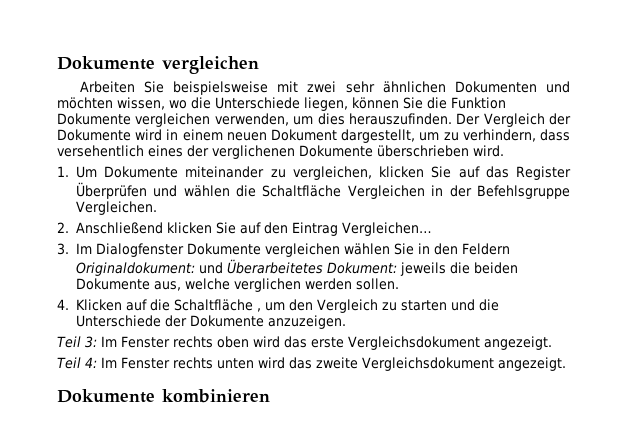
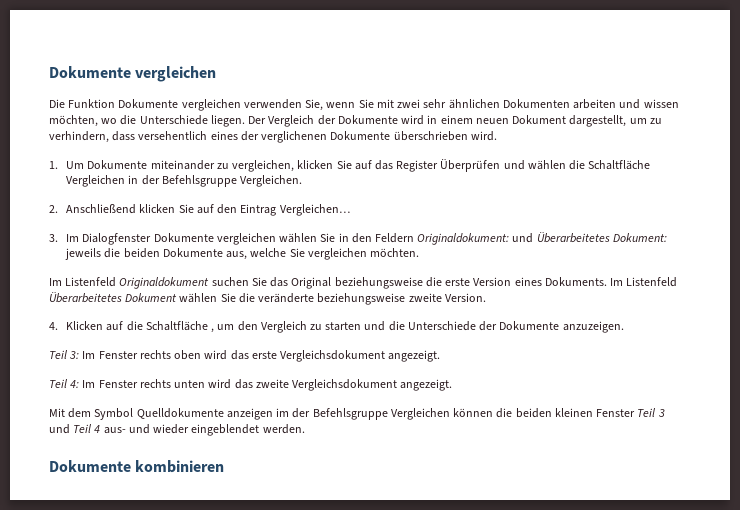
- Arbeiten Sie beispielsweise mit zwei sehr ähnlichen Dokumenten und möchten wissen, wo die Unterschiede liegen, können Sie die Funktion Dokumente vergleichen verwenden, um dies herauszufinden.
+ Die Funktion Dokumente vergleichen verwenden Sie, wenn Sie mit zwei sehr ähnlichen Dokumenten arbeiten und wissen möchten, wo die Unterschiede liegen.
- 3. Im Dialogfenster Dokumente vergleichen wählen Sie in den Feldern Originaldokument: und Überarbeitetes Dokument: jeweils die beiden Dokumente aus, welche verglichen werden sollen.
+ 3. Im Dialogfenster Dokumente vergleichen wählen Sie in den Feldern Originaldokument: und Überarbeitetes Dokument: jeweils die beiden Dokumente aus, welche Sie vergleichen möchten.
+ Im Listenfeld Originaldokument suchen Sie das Original beziehungsweise die erste Version eines Dokuments. Im Listenfeld Überarbeitetes Dokument wählen Sie die veränderte beziehungsweise zweite Version.
+ Mit dem Symbol Quelldokumente anzeigen im der Befehlsgruppe Vergleichen können die beiden kleinen Fenster Teil 3 und Teil 4 aus- und wieder eingeblendet werden.

